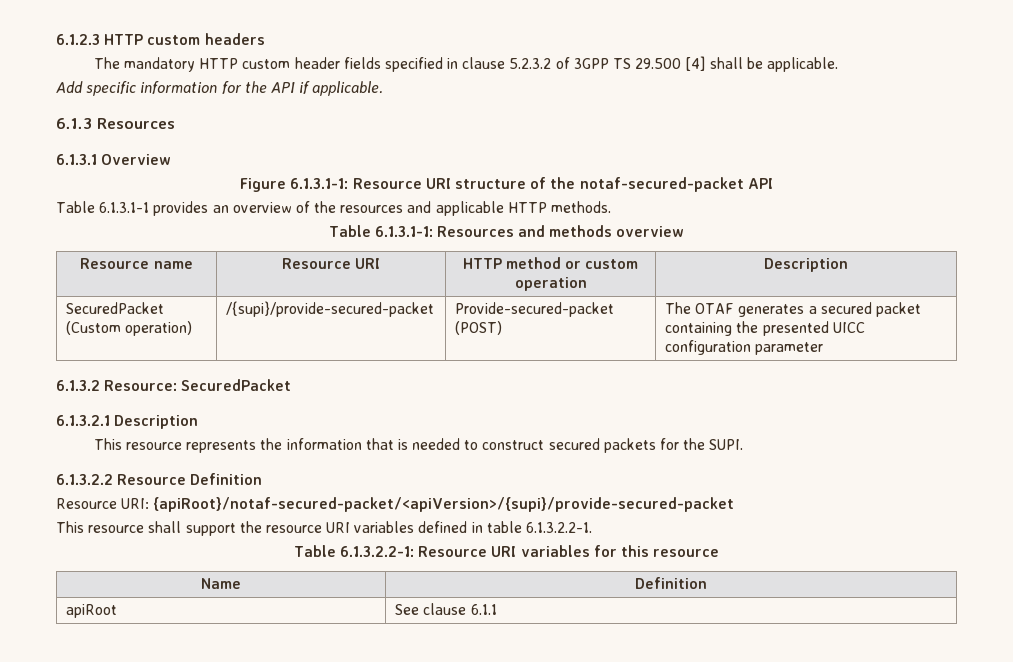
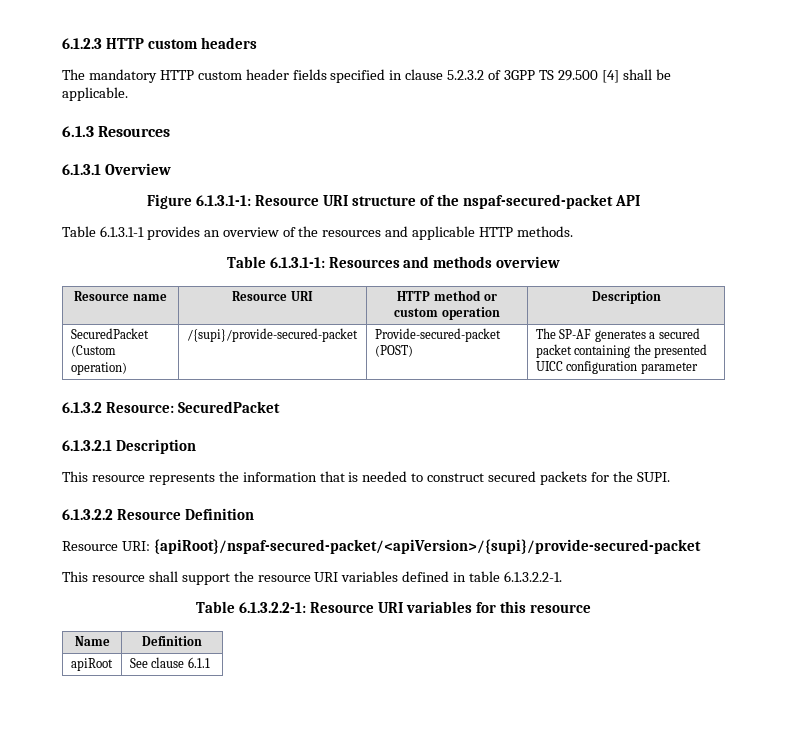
- Add specific information for the API if applicable.
- Figure 6.1.3.1-1: Resource URI structure of the notaf-secured-packet API
+ Figure 6.1.3.1-1: Resource URI structure of the nspaf-secured-packet API
- SecuredPacket (Custom operation) | /{supi}/provide-secured-packet | Provide-secured-packet (POST) | The OTAF generates a secured packet containing the presented UICC configuration parameter
+ SecuredPacket (Custom operation) | /{supi}/provide-secured-packet | Provide-secured-packet (POST) | The SP-AF generates a secured packet containing the presented UICC configuration parameter
- Resource URI: {apiRoot}/notaf-secured-packet/<apiVersion>/{supi}/provide-secured-packet
+ Resource URI: {apiRoot}/nspaf-secured-packet/<apiVersion>/{supi}/provide-secured-packet

